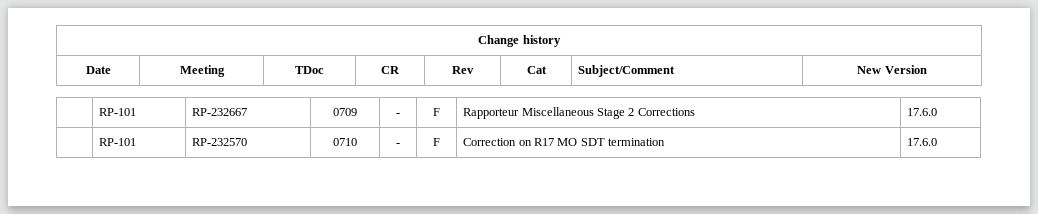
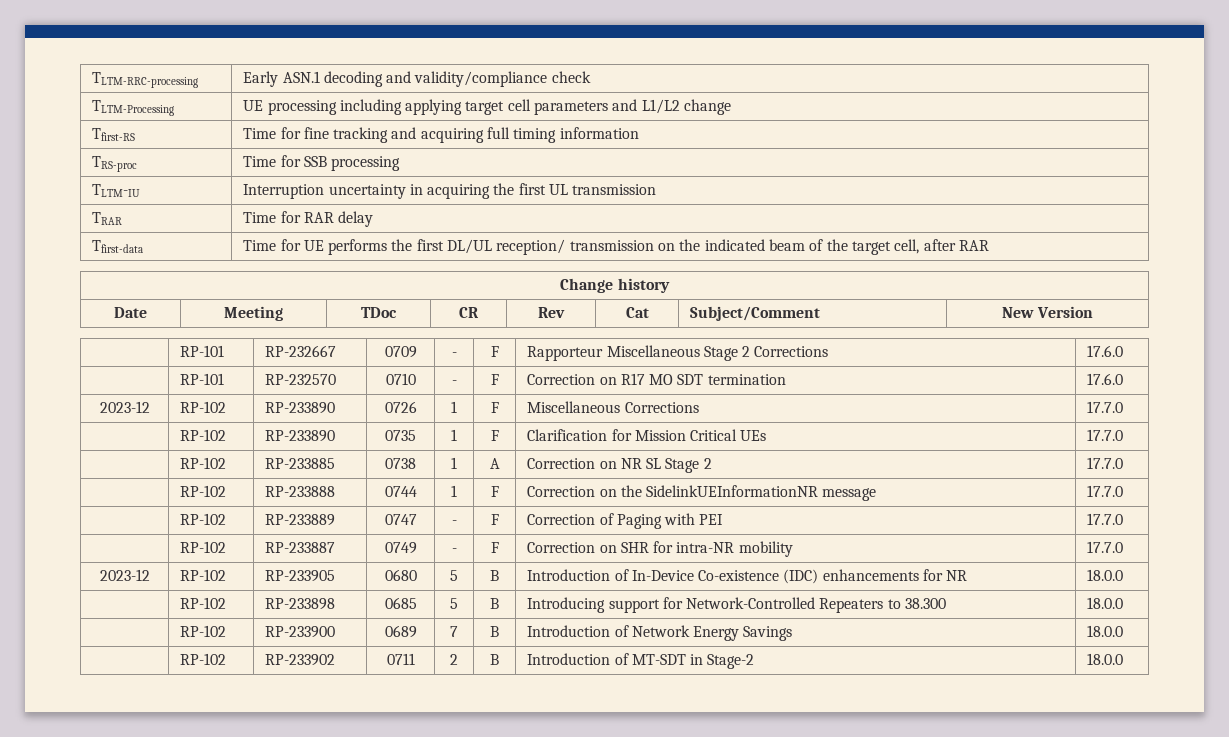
+ TLTM-RRC-processing | Early ASN.1 decoding and validity/compliance check
+ TLTM-Processing | UE processing including applying target cell parameters and L1/L2 change
+ Tfirst-RS | Time for fine tracking and acquiring full timing information
+ TRS-proc | Time for SSB processing
+ TLTM-IU | Interruption uncertainty in acquiring the first UL transmission
+ TRAR | Time for RAR delay
+ Tfirst-data | Time for UE performs the first DL/UL reception/ transmission on the indicated beam of the target cell, after RAR
+ 2023-12 | RP-102 | RP-233890 | 0726 | 1 | F | Miscellaneous Corrections | 17.7.0
+ | RP-102 | RP-233890 | 0735 | 1 | F | Clarification for Mission Critical UEs | 17.7.0
+ | RP-102 | RP-233885 | 0738 | 1 | A | Correction on NR SL Stage 2 | 17.7.0
+ | RP-102 | RP-233888 | 0744 | 1 | F | Correction on the SidelinkUEInformationNR message | 17.7.0
+ | RP-102 | RP-233889 | 0747 | - | F | Correction of Paging with PEI | 17.7.0
+ | RP-102 | RP-233887 | 0749 | - | F | Correction on SHR for intra-NR mobility | 17.7.0
+ 2023-12 | RP-102 | RP-233905 | 0680 | 5 | B | Introduction of In-Device Co-existence (IDC) enhancements for NR | 18.0.0
+ | RP-102 | RP-233898 | 0685 | 5 | B | Introducing support for Network-Controlled Repeaters to 38.300 | 18.0.0
+ | RP-102 | RP-233900 | 0689 | 7 | B | Introduction of Network Energy Savings | 18.0.0
+ | RP-102 | RP-233902 | 0711 | 2 | B | Introduction of MT-SDT in Stage-2 | 18.0.0

